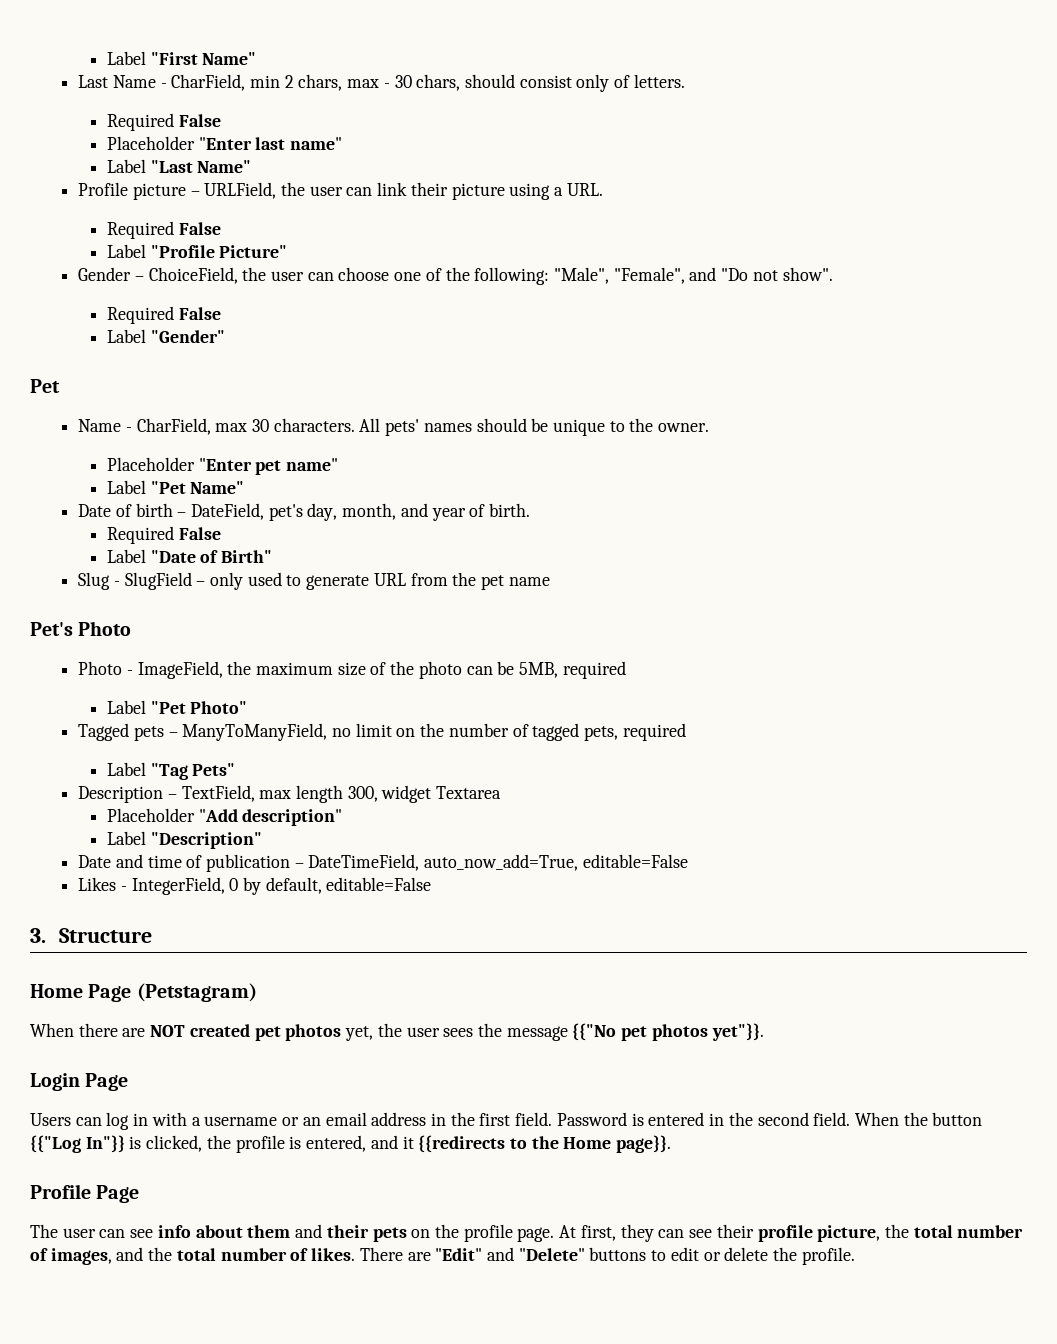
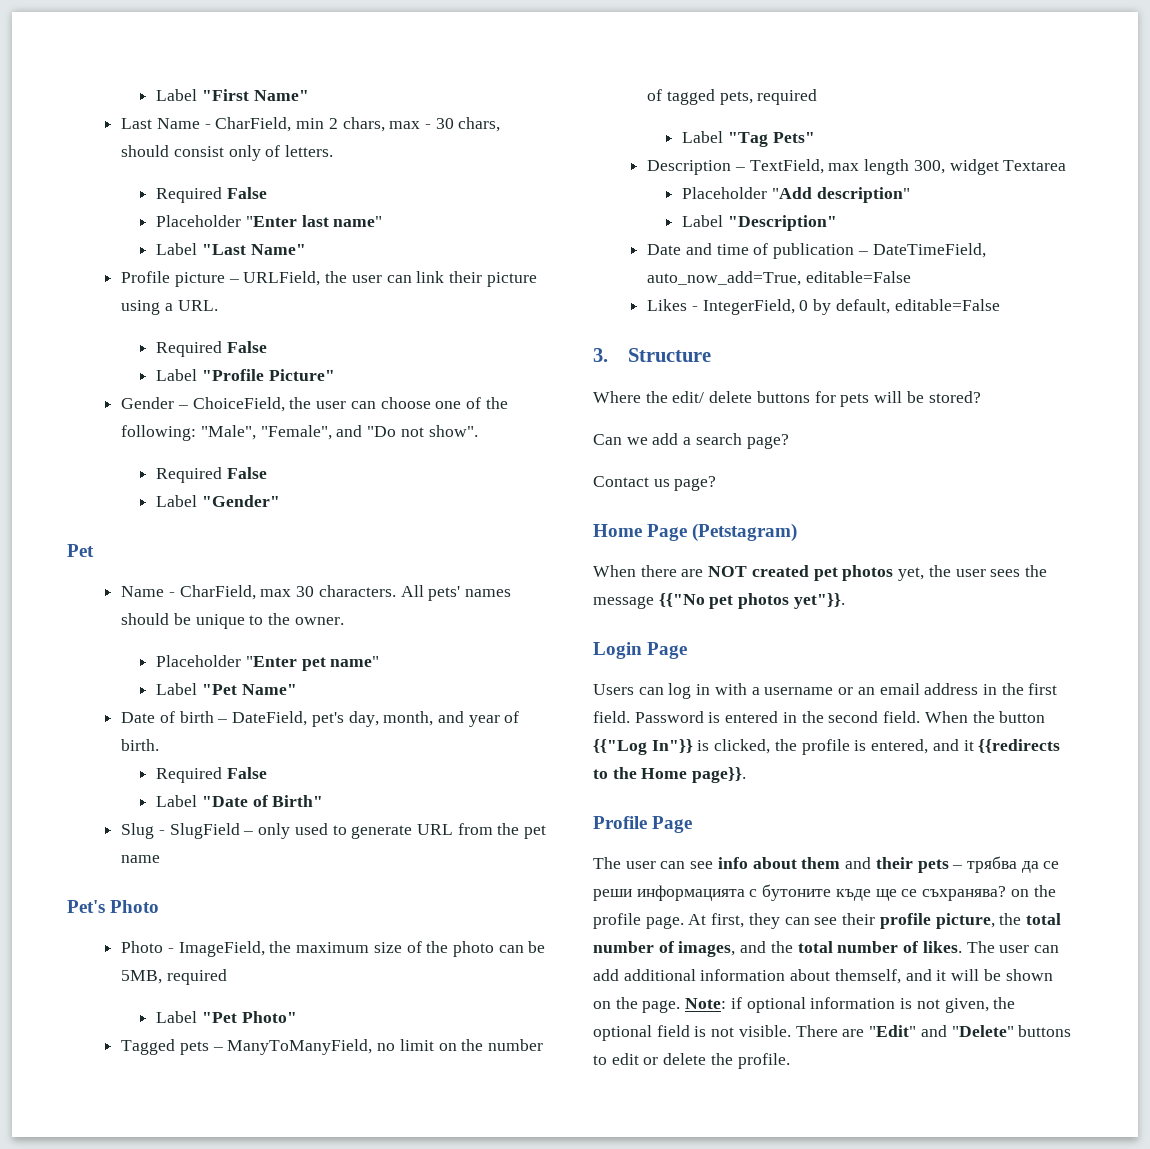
+ Where the edit/ delete buttons for pets will be stored?
+ Can we add a search page?
+ Contact us page?
- The user can see info about them and their pets on the profile page.
+ The user can see info about them and their pets – трябва да се реши информацията с бутоните къде ще се съхранява? on the profile page.
+ The user can add additional information about themself, and it will be shown on the page. Note: if optional information is not given, the optional field is not visible.

